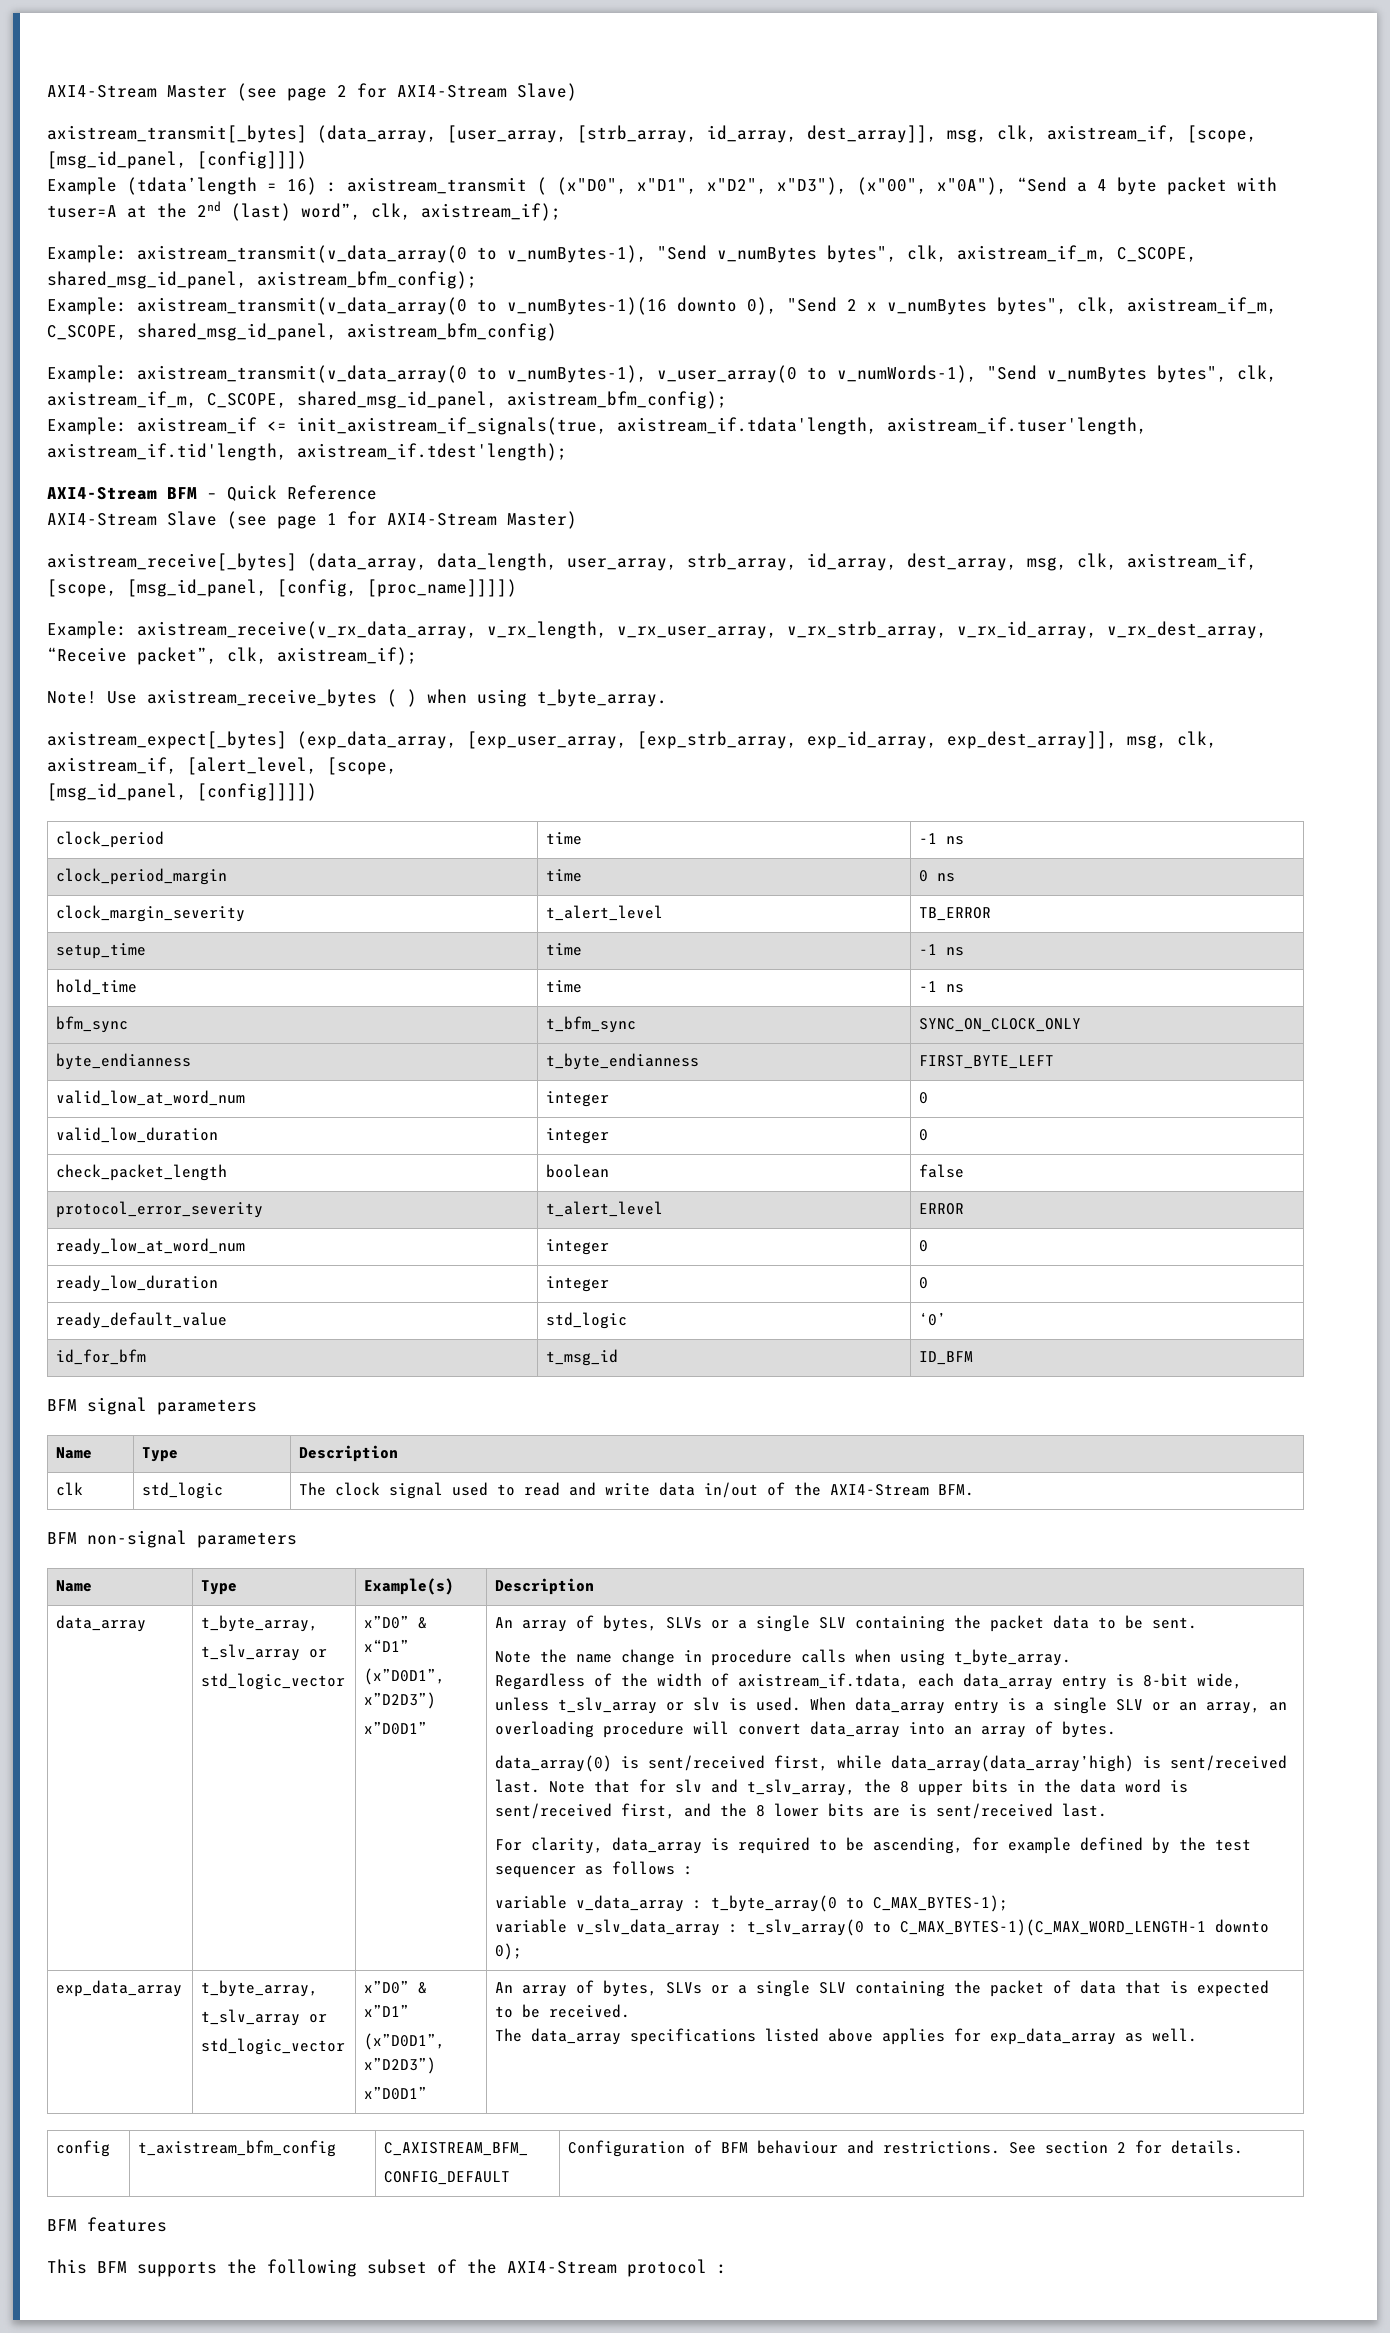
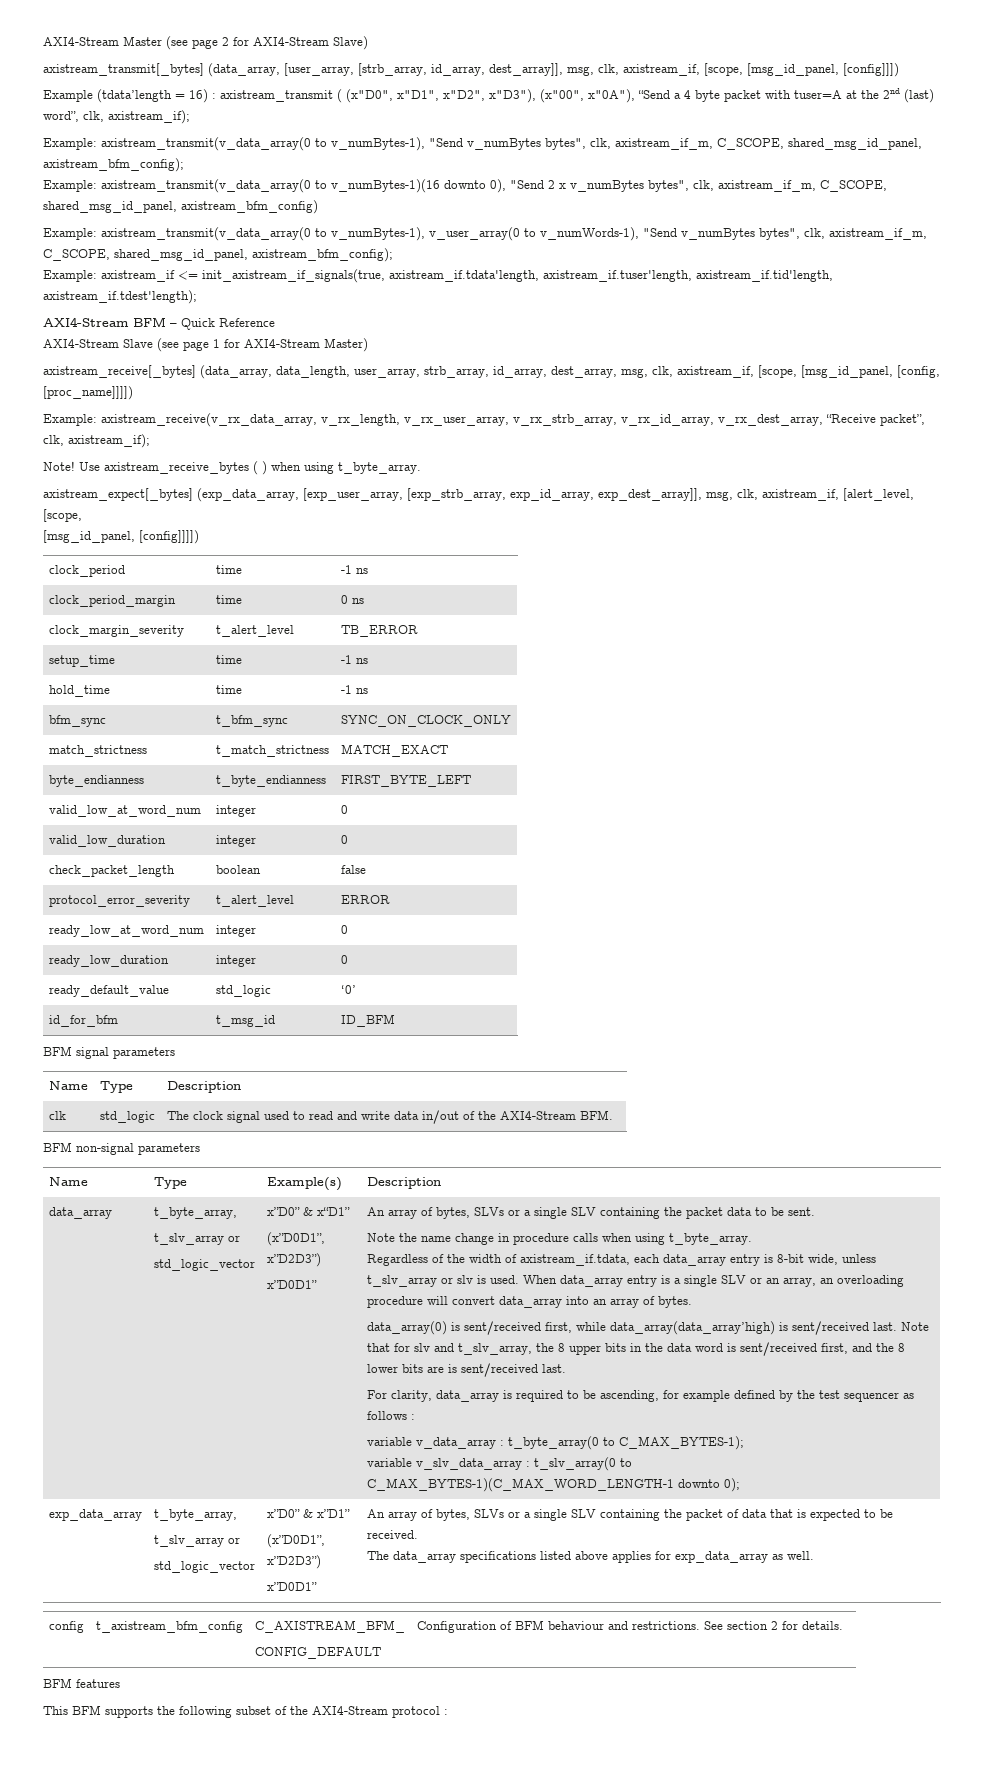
+ match_strictness | t_match_strictness | MATCH_EXACT

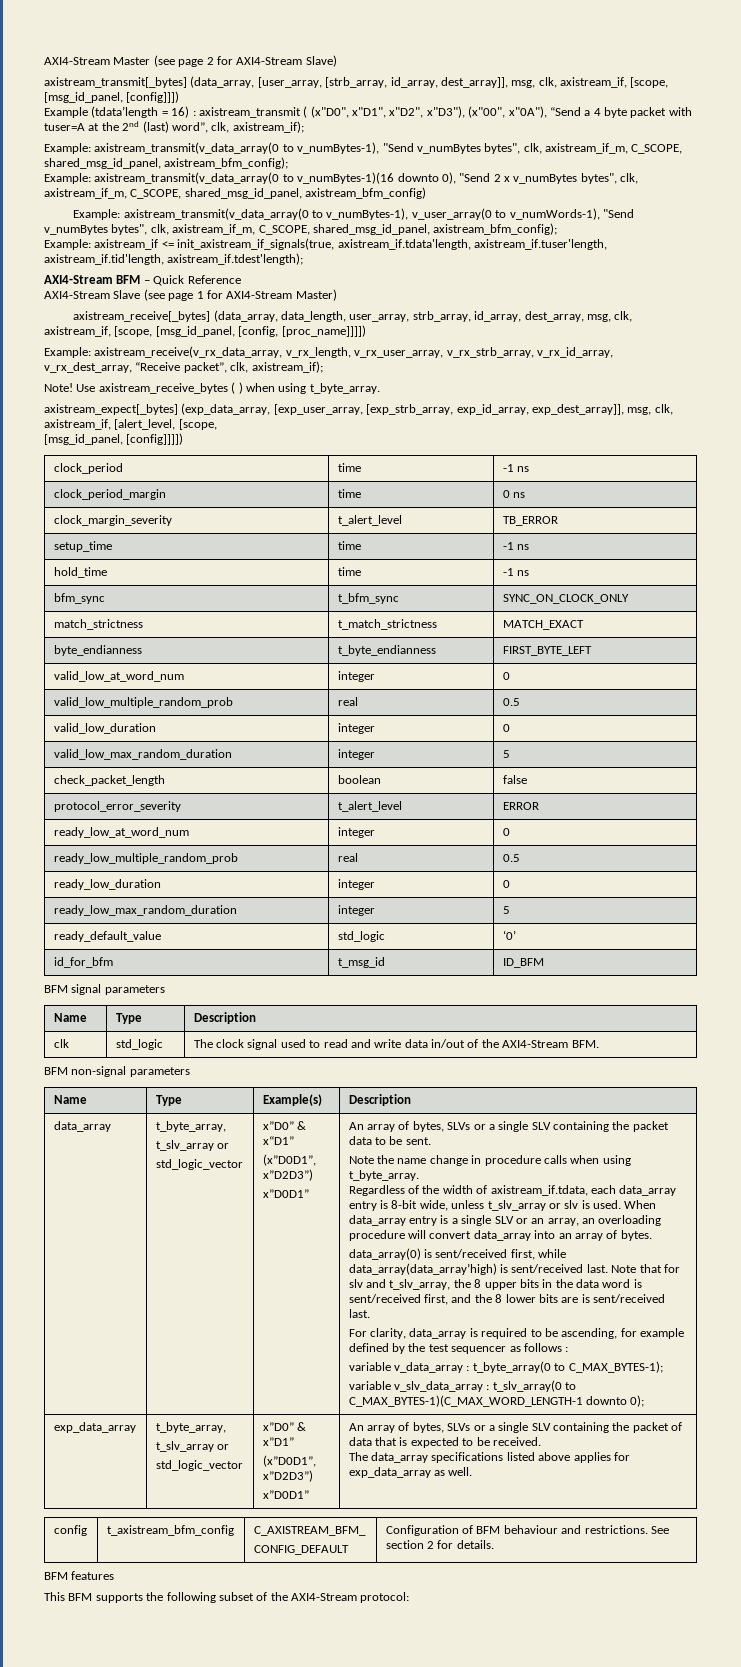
+ valid_low_multiple_random_prob | real | 0.5
+ valid_low_max_random_duration | integer | 5
+ ready_low_multiple_random_prob | real | 0.5
+ ready_low_max_random_duration | integer | 5
- This BFM supports the following subset of the AXI4-Stream protocol :
+ This BFM supports the following subset of the AXI4-Stream protocol:

